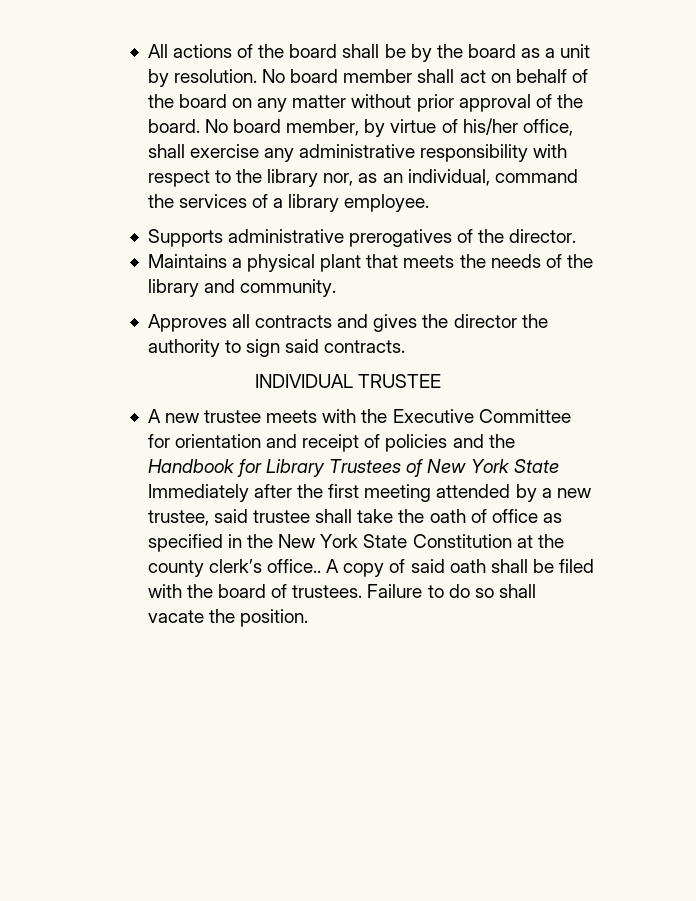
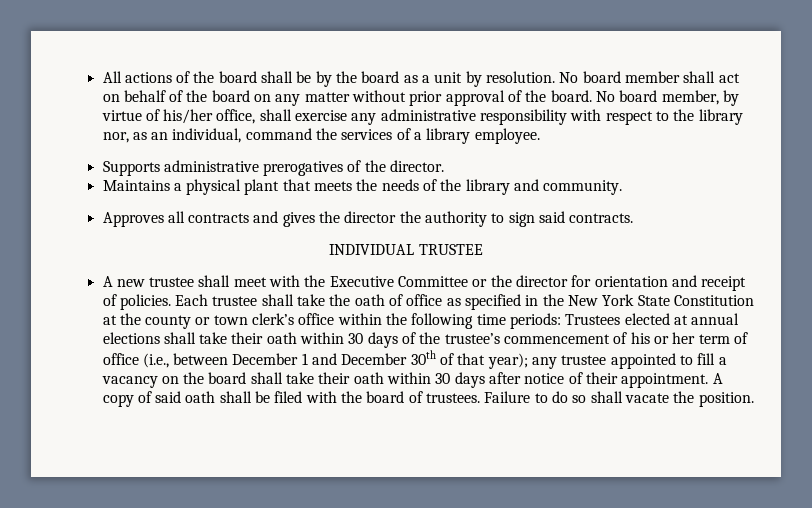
- A new trustee meets with the Executive Committee for orientation and receipt of policies and the Handbook for Library Trustees of New York State Immediately after the first meeting attended by a new trustee, said trustee shall take the oath of office as specified in the New York State Constitution at the county clerk’s office..
+ A new trustee shall meet with the Executive Committee or the director for orientation and receipt of policies. Each trustee shall take the oath of office as specified in the New York State Constitution at the county or town clerk’s office within the following time periods: Trustees elected at annual elections shall take their oath within 30 days of the trustee’s commencement of his or her term of office (i.e., between December 1 and December 30th of that year); any trustee appointed to fill a vacancy on the board shall take their oath within 30 days after notice of their appointment.

